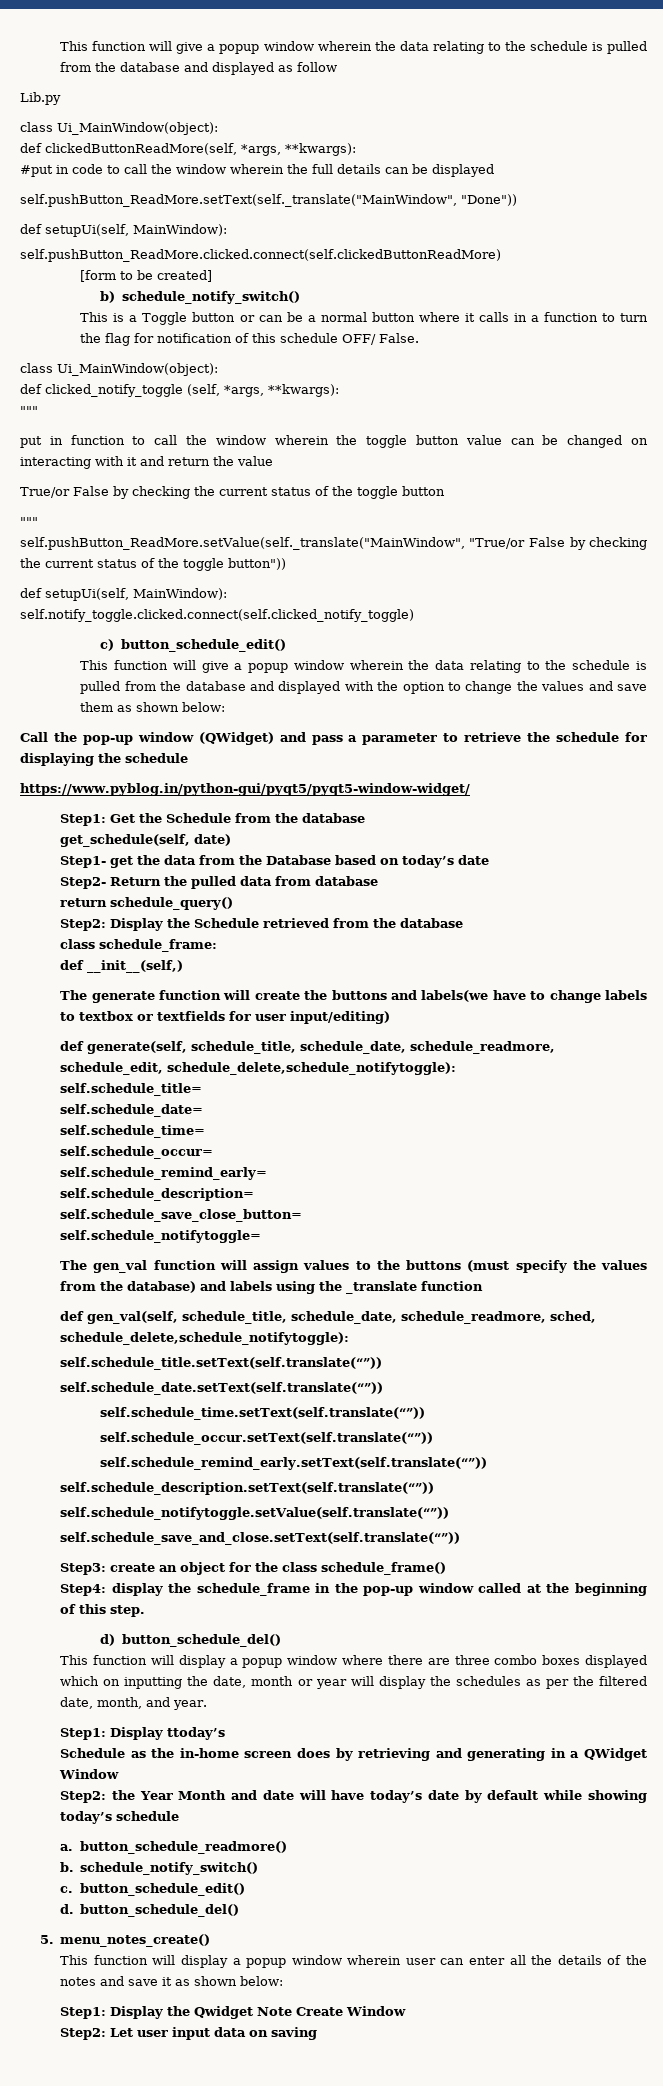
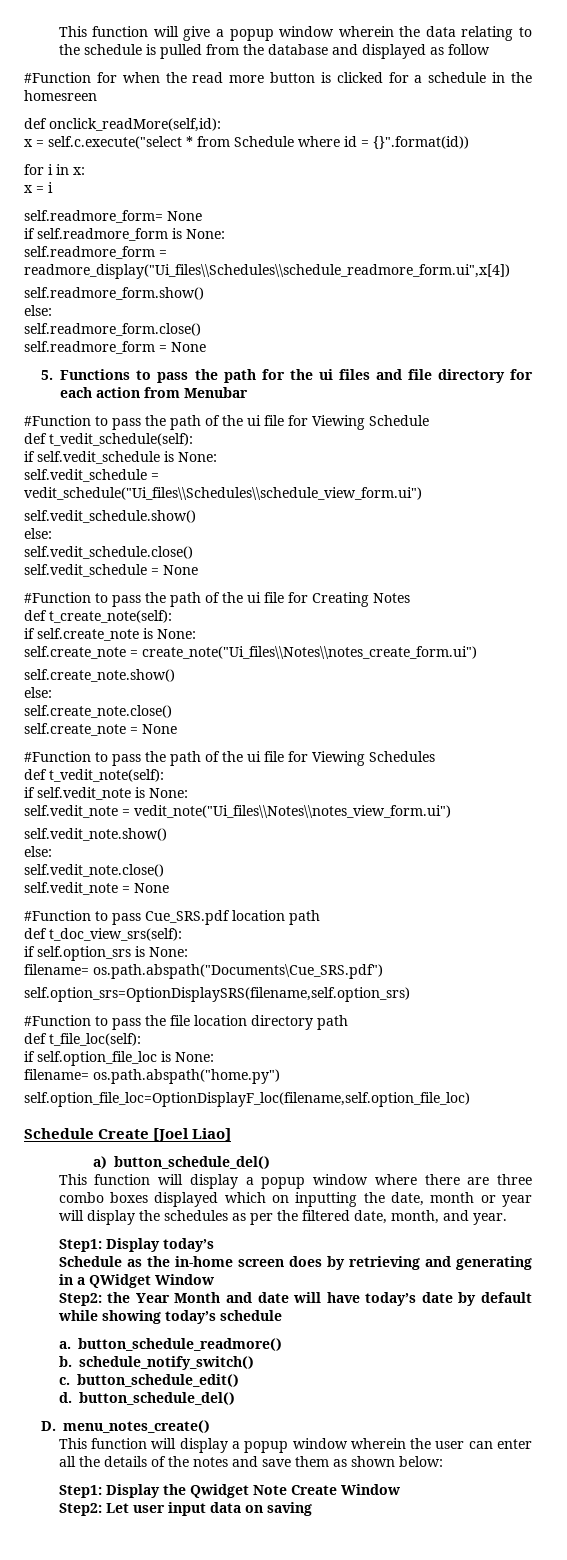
- Lib.py
- class Ui_MainWindow(object):
- def clickedButtonReadMore(self, *args, **kwargs):
- #put in code to call the window wherein the full details can be displayed
- self.pushButton_ReadMore.setText(self._translate("MainWindow", "Done"))
- def setupUi(self, MainWindow):
- self.pushButton_ReadMore.clicked.connect(self.clickedButtonReadMore)
- [form to be created]
- b) schedule_notify_switch()
- This is a Toggle button or can be a normal button where it calls in a function to turn the flag for notification of this schedule OFF/ False.
- class Ui_MainWindow(object):
- def clicked_notify_toggle (self, *args, **kwargs):
- """
- put in function to call the window wherein the toggle button value can be changed on interacting with it and return the value
- True/or False by checking the current status of the toggle button
- """
- self.pushButton_ReadMore.setValue(self._translate("MainWindow", "True/or False by checking the current status of the toggle button"))
- def setupUi(self, MainWindow):
- self.notify_toggle.clicked.connect(self.clicked_notify_toggle)
- c) button_schedule_edit()
- This function will give a popup window wherein the data relating to the schedule is pulled from the database and displayed with the option to change the values and save them as shown below:
- Call the pop-up window (QWidget) and pass a parameter to retrieve the schedule for displaying the schedule
- https://www.pyblog.in/python-gui/pyqt5/pyqt5-window-widget/
- Step1: Get the Schedule from the database
- get_schedule(self, date)
- Step1- get the data from the Database based on today’s date
- Step2- Return the pulled data from database
- return schedule_query()
- Step2: Display the Schedule retrieved from the database
- class schedule_frame:
- def __init__(self,)
- The generate function will create the buttons and labels(we have to change labels to textbox or textfields for user input/editing)
- def generate(self, schedule_title, schedule_date, schedule_readmore, schedule_edit, schedule_delete,schedule_notifytoggle):
- self.schedule_title=
- self.schedule_date=
- self.schedule_time=
- self.schedule_occur=
- self.schedule_remind_early=
- self.schedule_description=
- self.schedule_save_close_button=
- self.schedule_notifytoggle=
- The gen_val function will assign values to the buttons (must specify the values from the database) and labels using the _translate function
- def gen_val(self, schedule_title, schedule_date, schedule_readmore, sched, schedule_delete,schedule_notifytoggle):
- self.schedule_title.setText(self.translate(“”))
- self.schedule_date.setText(self.translate(“”))
- self.schedule_time.setText(self.translate(“”))
- self.schedule_occur.setText(self.translate(“”))
- self.schedule_remind_early.setText(self.translate(“”))
- self.schedule_description.setText(self.translate(“”))
- self.schedule_notifytoggle.setValue(self.translate(“”))
- self.schedule_save_and_close.setText(self.translate(“”))
- Step3: create an object for the class schedule_frame()
- Step4: display the schedule_frame in the pop-up window called at the beginning of this step.
- d) button_schedule_del()
+ #Function for when the read more button is clicked for a schedule in the homesreen
+ def onclick_readMore(self,id):
+ x = self.c.execute("select * from Schedule where id = {}".format(id))
+ for i in x:
+ x = i
+ self.readmore_form= None
+ if self.readmore_form is None:
+ self.readmore_form = readmore_display("Ui_files\\Schedules\\schedule_readmore_form.ui",x[4])
+ self.readmore_form.show()
+ else:
+ self.readmore_form.close()
+ self.readmore_form = None
+ 5. Functions to pass the path for the ui files and file directory for each action from Menubar
+ #Function to pass the path of the ui file for Viewing Schedule
+ def t_vedit_schedule(self):
+ if self.vedit_schedule is None:
+ self.vedit_schedule = vedit_schedule("Ui_files\\Schedules\\schedule_view_form.ui")
+ self.vedit_schedule.show()
+ else:
+ self.vedit_schedule.close()
+ self.vedit_schedule = None
+ #Function to pass the path of the ui file for Creating Notes
+ def t_create_note(self):
+ if self.create_note is None:
+ self.create_note = create_note("Ui_files\\Notes\\notes_create_form.ui")
+ self.create_note.show()
+ else:
+ self.create_note.close()
+ self.create_note = None
+ #Function to pass the path of the ui file for Viewing Schedules
+ def t_vedit_note(self):
+ if self.vedit_note is None:
+ self.vedit_note = vedit_note("Ui_files\\Notes\\notes_view_form.ui")
+ self.vedit_note.show()
+ else:
+ self.vedit_note.close()
+ self.vedit_note = None
+ #Function to pass Cue_SRS.pdf location path
+ def t_doc_view_srs(self):
+ if self.option_srs is None:
+ filename= os.path.abspath("Documents\Cue_SRS.pdf")
+ self.option_srs=OptionDisplaySRS(filename,self.option_srs)
+ #Function to pass the file location directory path
+ def t_file_loc(self):
+ if self.option_file_loc is None:
+ filename= os.path.abspath("home.py")
+ self.option_file_loc=OptionDisplayF_loc(filename,self.option_file_loc)
+ Schedule Create [Joel Liao]
+ a) button_schedule_del()
- Step1: Display ttoday’s
+ Step1: Display today’s
- 5. menu_notes_create()
+ D. menu_notes_create()
- This function will display a popup window wherein user can enter all the details of the notes and save it as shown below:
+ This function will display a popup window wherein the user can enter all the details of the notes and save them as shown below:

